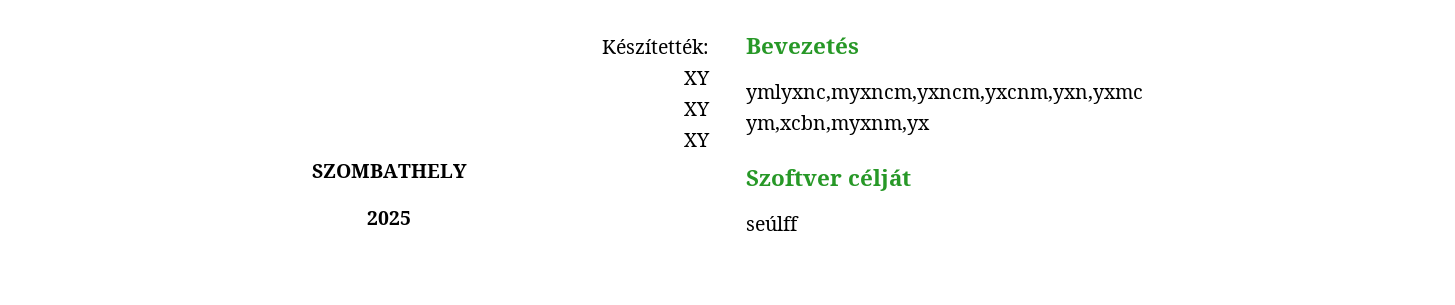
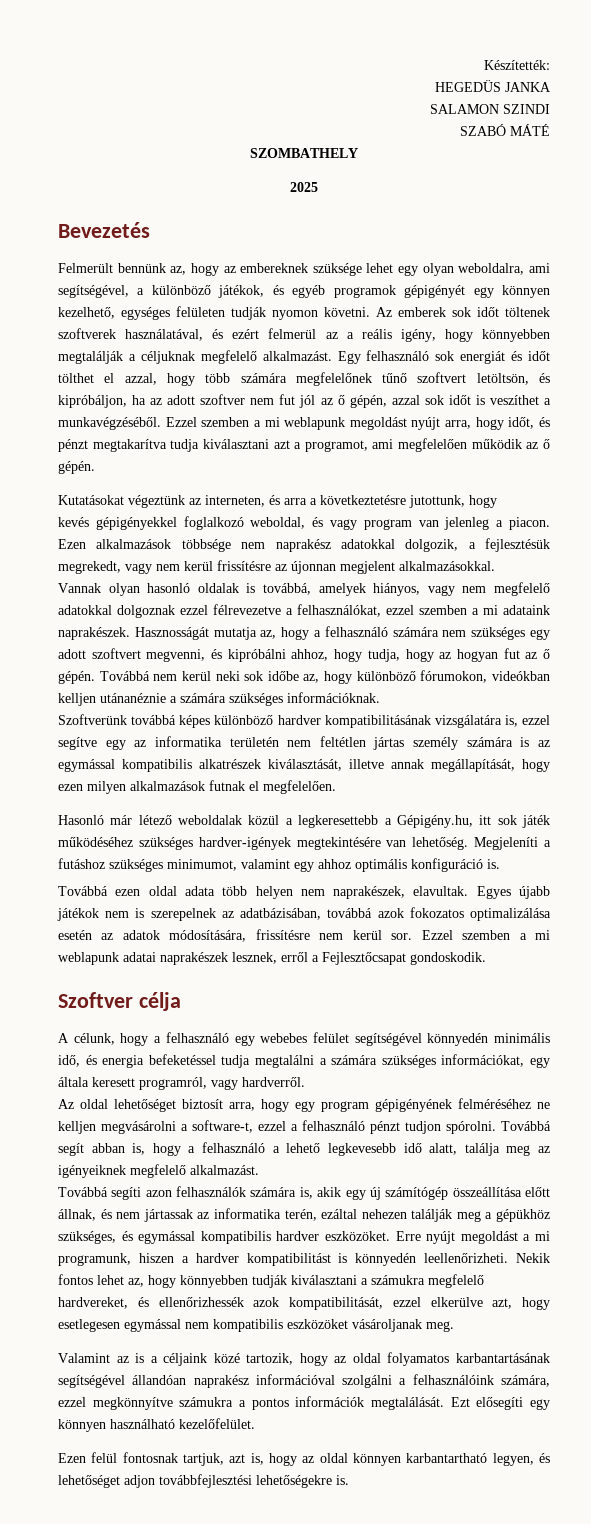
  Készítették:
- XY
- XY
- XY
+ HEGEDÜS JANKA
+ SALAMON SZINDI
+ SZABÓ MÁTÉ
  SZOMBATHELY
  2025
  Bevezetés
- ymlyxnc,myxncm,yxncm,yxcnm,yxn,yxmc
- ym,xcbn,myxnm,yx
- Szoftver célját
- seúlff
+ Felmerült bennünk az, hogy az embereknek szüksége lehet egy olyan weboldalra, ami segítségével, a különböző játékok, és egyéb programok gépigényét egy könnyen kezelhető, egységes felületen tudják nyomon követni. Az emberek sok időt töltenek szoftverek használatával, és ezért felmerül az a reális igény, hogy könnyebben megtalálják a céljuknak megfelelő alkalmazást. Egy felhasználó sok energiát és időt tölthet el azzal, hogy több számára megfelelőnek tűnő szoftvert letöltsön, és kipróbáljon, ha az adott szoftver nem fut jól az ő gépén, azzal sok időt is veszíthet a munkavégzéséből. Ezzel szemben a mi weblapunk megoldást nyújt arra, hogy időt, és pénzt megtakarítva tudja kiválasztani azt a programot, ami megfelelően működik az ő gépén.
+ Kutatásokat végeztünk az interneten, és arra a következtetésre jutottunk, hogy
+ kevés gépigényekkel foglalkozó weboldal, és vagy program van jelenleg a piacon. Ezen alkalmazások többsége nem naprakész adatokkal dolgozik, a fejlesztésük megrekedt, vagy nem kerül frissítésre az újonnan megjelent alkalmazásokkal.
+ Vannak olyan hasonló oldalak is továbbá, amelyek hiányos, vagy nem megfelelő adatokkal dolgoznak ezzel félrevezetve a felhasználókat, ezzel szemben a mi adataink naprakészek. Hasznosságát mutatja az, hogy a felhasználó számára nem szükséges egy adott szoftvert megvenni, és kipróbálni ahhoz, hogy tudja, hogy az hogyan fut az ő gépén. Továbbá nem kerül neki sok időbe az, hogy különböző fórumokon, videókban kelljen utánanéznie a számára szükséges információknak.
+ Szoftverünk továbbá képes különböző hardver kompatibilitásának vizsgálatára is, ezzel segítve egy az informatika területén nem feltétlen jártas személy számára is az egymással kompatibilis alkatrészek kiválasztását, illetve annak megállapítását, hogy ezen milyen alkalmazások futnak el megfelelően.
+ Hasonló már létező weboldalak közül a legkeresettebb a Gépigény.hu, itt sok játék működéséhez szükséges hardver-igények megtekintésére van lehetőség. Megjeleníti a futáshoz szükséges minimumot, valamint egy ahhoz optimális konfiguráció is.
+ Továbbá ezen oldal adata több helyen nem naprakészek, elavultak. Egyes újabb játékok nem is szerepelnek az adatbázisában, továbbá azok fokozatos optimalizálása esetén az adatok módosítására, frissítésre nem kerül sor. Ezzel szemben a mi weblapunk adatai naprakészek lesznek, erről a Fejlesztőcsapat gondoskodik.
+ Szoftver célja
+ A célunk, hogy a felhasználó egy webebes felület segítségével könnyedén minimális idő, és energia befeketéssel tudja megtalálni a számára szükséges információkat, egy általa keresett programról, vagy hardverről.
+ Az oldal lehetőséget biztosít arra, hogy egy program gépigényének felméréséhez ne kelljen megvásárolni a software-t, ezzel a felhasználó pénzt tudjon spórolni. Továbbá segít abban is, hogy a felhasználó a lehető legkevesebb idő alatt, találja meg az igényeiknek megfelelő alkalmazást.
+ Továbbá segíti azon felhasználók számára is, akik egy új számítógép összeállítása előtt állnak, és nem jártassak az informatika terén, ezáltal nehezen találják meg a gépükhöz szükséges, és egymással kompatibilis hardver eszközöket. Erre nyújt megoldást a mi programunk, hiszen a hardver kompatibilitást is könnyedén leellenőrizheti. Nekik fontos lehet az, hogy könnyebben tudják kiválasztani a számukra megfelelő hardvereket, és ellenőrizhessék azok kompatibilitását, ezzel elkerülve azt, hogy esetlegesen egymással nem kompatibilis eszközöket vásároljanak meg.
+ Valamint az is a céljaink közé tartozik, hogy az oldal folyamatos karbantartásának segítségével állandóan naprakész információval szolgálni a felhasználóink számára, ezzel megkönnyítve számukra a pontos információk megtalálását. Ezt elősegíti egy könnyen használható kezelőfelület.
+ Ezen felül fontosnak tartjuk, azt is, hogy az oldal könnyen karbantartható legyen, és lehetőséget adjon továbbfejlesztési lehetőségekre is.

